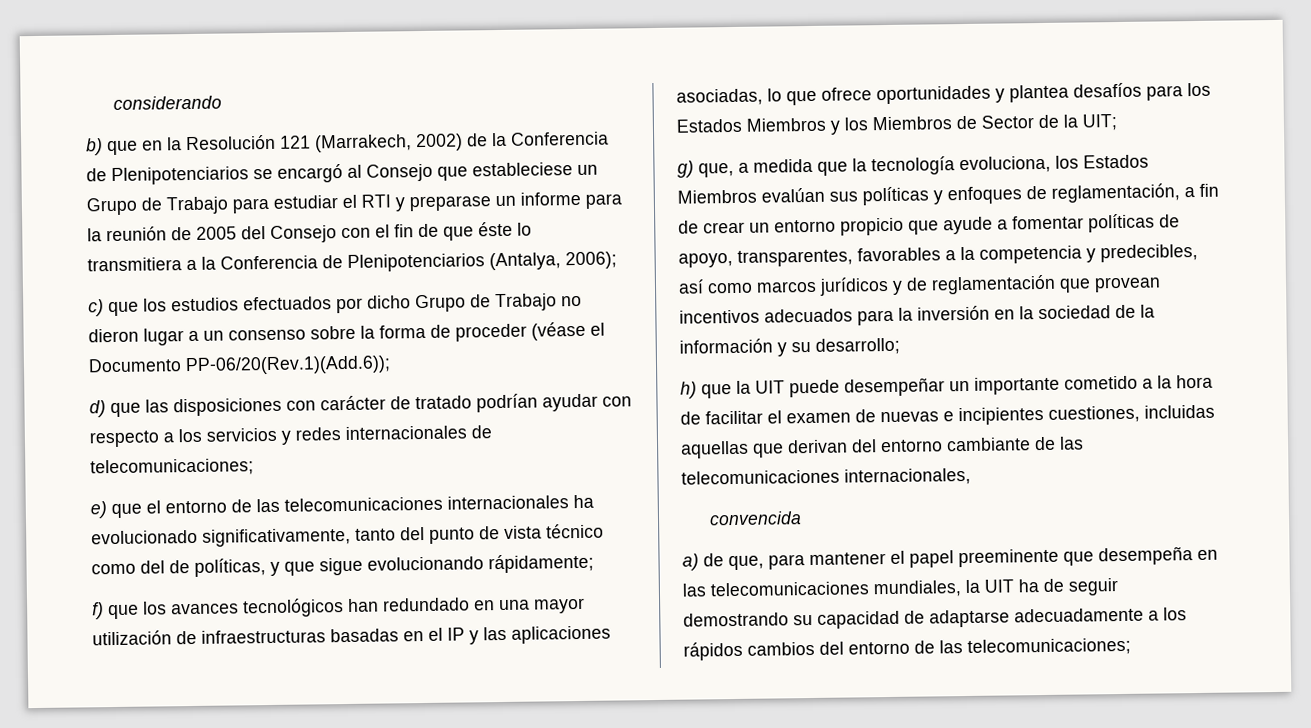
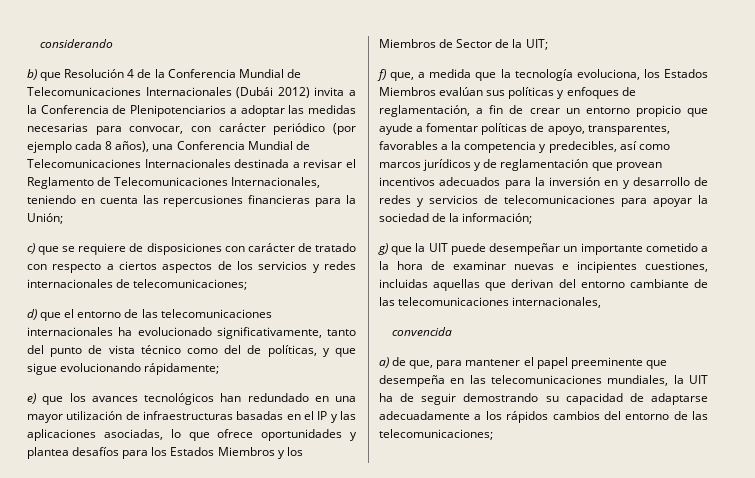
- b) que en la Resolución 121 (Marrakech, 2002) de la Conferencia de Plenipotenciarios se encargó al Consejo que estableciese un Grupo de Trabajo para estudiar el RTI y preparase un informe para la reunión de 2005 del Consejo con el fin de que éste lo transmitiera a la Conferencia de Plenipotenciarios (Antalya, 2006);
- c) que los estudios efectuados por dicho Grupo de Trabajo no dieron lugar a un consenso sobre la forma de proceder (véase el Documento PP-06/20(Rev.1)(Add.6));
- d) que las disposiciones con carácter de tratado podrían ayudar con respecto a los servicios y redes internacionales de telecomunicaciones;
+ b) que Resolución 4 de la Conferencia Mundial de Telecomunicaciones Internacionales (Dubái 2012) invita a la Conferencia de Plenipotenciarios a adoptar las medidas necesarias para convocar, con carácter periódico (por ejemplo cada 8 años), una Conferencia Mundial de Telecomunicaciones Internacionales destinada a revisar el Reglamento de Telecomunicaciones Internacionales, teniendo en cuenta las repercusiones financieras para la Unión;
+ c) que se requiere de disposiciones con carácter de tratado con respecto a ciertos aspectos de los servicios y redes internacionales de telecomunicaciones;
- e) que el entorno de las telecomunicaciones internacionales ha evolucionado significativamente, tanto del punto de vista técnico como del de políticas, y que sigue evolucionando rápidamente;
+ d) que el entorno de las telecomunicaciones internacionales ha evolucionado significativamente, tanto del punto de vista técnico como del de políticas, y que sigue evolucionando rápidamente;
- f) que los avances tecnológicos han redundado en una mayor utilización de infraestructuras basadas en el IP y las aplicaciones asociadas, lo que ofrece oportunidades y plantea desafíos para los Estados Miembros y los Miembros de Sector de la UIT;
+ e) que los avances tecnológicos han redundado en una mayor utilización de infraestructuras basadas en el IP y las aplicaciones asociadas, lo que ofrece oportunidades y plantea desafíos para los Estados Miembros y los Miembros de Sector de la UIT;
- g) que, a medida que la tecnología evoluciona, los Estados Miembros evalúan sus políticas y enfoques de reglamentación, a fin de crear un entorno propicio que ayude a fomentar políticas de apoyo, transparentes, favorables a la competencia y predecibles, así como marcos jurídicos y de reglamentación que provean incentivos adecuados para la inversión en la sociedad de la información y su desarrollo;
- h) que la UIT puede desempeñar un importante cometido a la hora de facilitar el examen de nuevas e incipientes cuestiones, incluidas aquellas que derivan del entorno cambiante de las telecomunicaciones internacionales,
+ f) que, a medida que la tecnología evoluciona, los Estados Miembros evalúan sus políticas y enfoques de reglamentación, a fin de crear un entorno propicio que ayude a fomentar políticas de apoyo, transparentes, favorables a la competencia y predecibles, así como marcos jurídicos y de reglamentación que provean incentivos adecuados para la inversión en y desarrollo de redes y servicios de telecomunicaciones para apoyar la sociedad de la información;
+ g) que la UIT puede desempeñar un importante cometido a la hora de examinar nuevas e incipientes cuestiones, incluidas aquellas que derivan del entorno cambiante de las telecomunicaciones internacionales,

